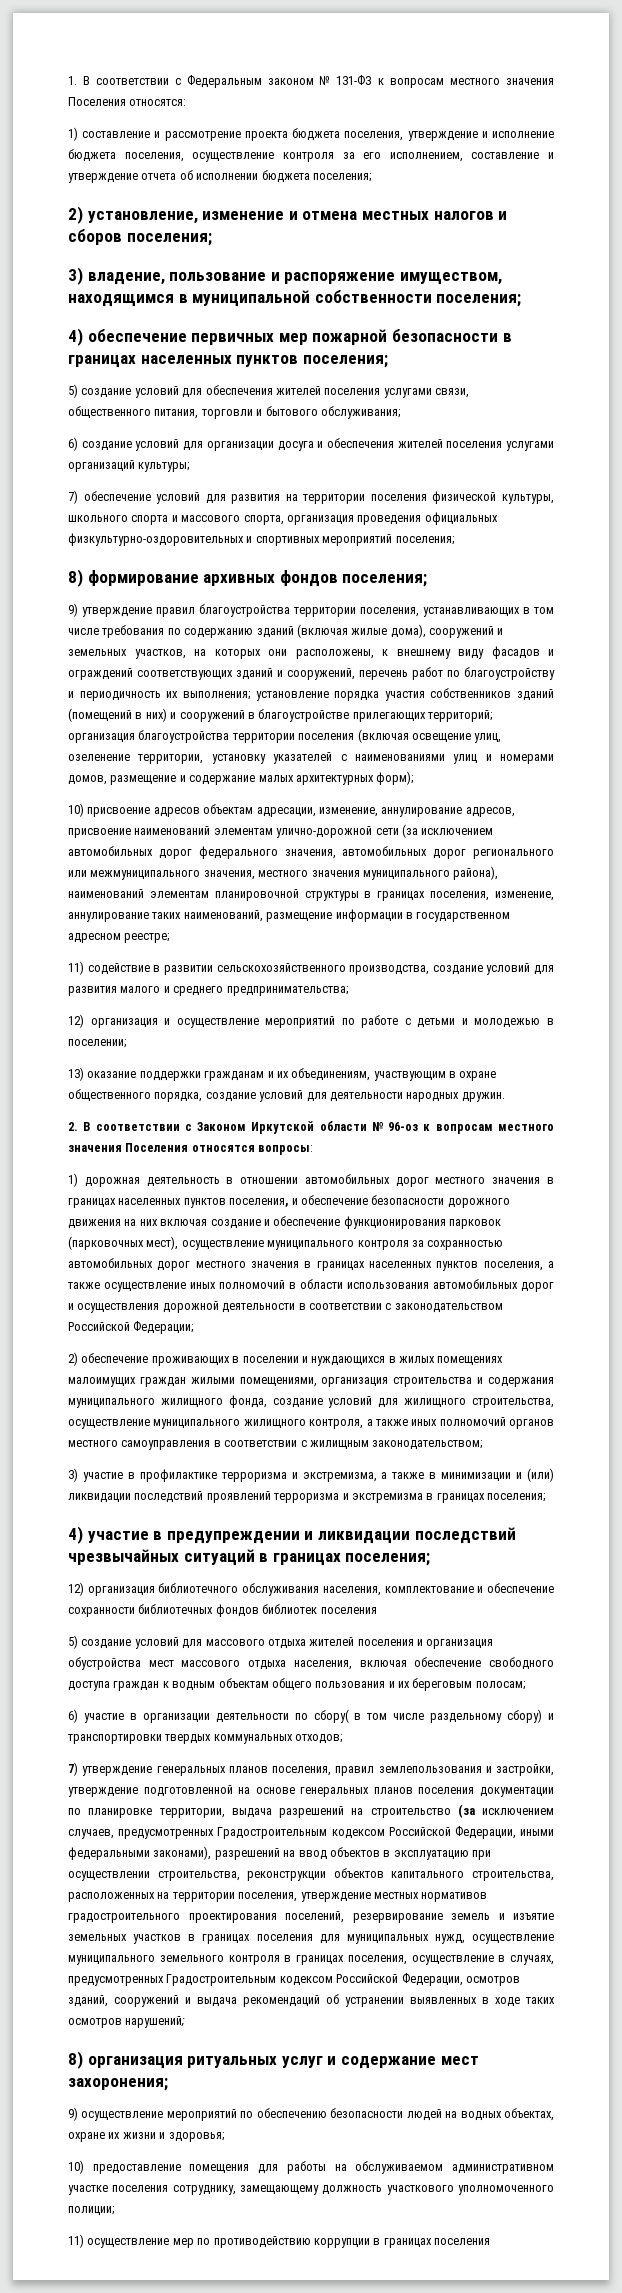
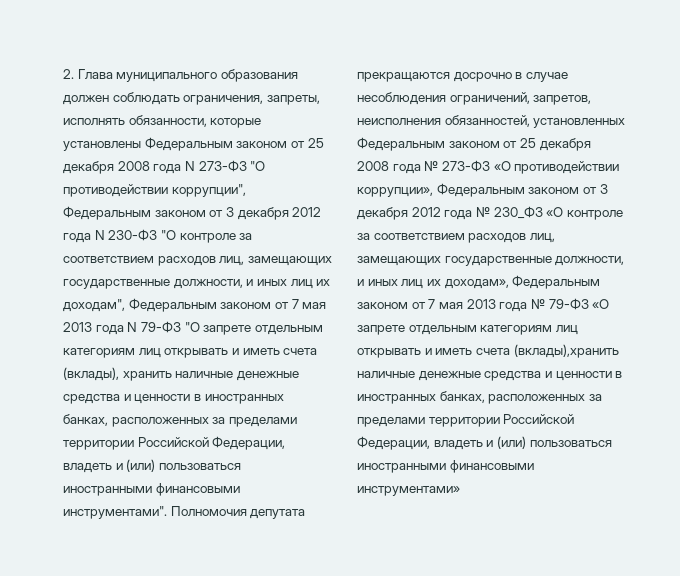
- 1. В соответствии с Федеральным законом № 131-ФЗ к вопросам местного значения Поселения относятся:
- 1) составление и рассмотрение проекта бюджета поселения, утверждение и исполнение бюджета поселения, осуществление контроля за его исполнением, составление и утверждение отчета об исполнении бюджета поселения;
- 2) установление, изменение и отмена местных налогов и сборов поселения;
- 3) владение, пользование и распоряжение имуществом, находящимся в муниципальной собственности поселения;
- 4) обеспечение первичных мер пожарной безопасности в границах населенных пунктов поселения;
- 5) создание условий для обеспечения жителей поселения услугами связи, общественного питания, торговли и бытового обслуживания;
- 6) создание условий для организации досуга и обеспечения жителей поселения услугами организаций культуры;
- 7) обеспечение условий для развития на территории поселения физической культуры, школьного спорта и массового спорта, организация проведения официальных физкультурно-оздоровительных и спортивных мероприятий поселения;
- 8) формирование архивных фондов поселения;
- 9) утверждение правил благоустройства территории поселения, устанавливающих в том числе требования по содержанию зданий (включая жилые дома), сооружений и земельных участков, на которых они расположены, к внешнему виду фасадов и ограждений соответствующих зданий и сооружений, перечень работ по благоустройству и периодичность их выполнения; установление порядка участия собственников зданий (помещений в них) и сооружений в благоустройстве прилегающих территорий; организация благоустройства территории поселения (включая освещение улиц, озеленение территории, установку указателей с наименованиями улиц и номерами домов, размещение и содержание малых архитектурных форм);
- 10) присвоение адресов объектам адресации, изменение, аннулирование адресов, присвоение наименований элементам улично-дорожной сети (за исключением автомобильных дорог федерального значения, автомобильных дорог регионального или межмуниципального значения, местного значения муниципального района), наименований элементам планировочной структуры в границах поселения, изменение, аннулирование таких наименований, размещение информации в государственном адресном реестре;
- 11) содействие в развитии сельскохозяйственного производства, создание условий для развития малого и среднего предпринимательства;
- 12) организация и осуществление мероприятий по работе с детьми и молодежью в поселении;
- 13) оказание поддержки гражданам и их объединениям, участвующим в охране общественного порядка, создание условий для деятельности народных дружин.
- 2. В соответствии с Законом Иркутской области № 96-оз к вопросам местного значения Поселения относятся вопросы:
- 1) дорожная деятельность в отношении автомобильных дорог местного значения в границах населенных пунктов поселения, и обеспечение безопасности дорожного движения на них включая создание и обеспечение функционирования парковок (парковочных мест), осуществление муниципального контроля за сохранностью автомобильных дорог местного значения в границах населенных пунктов поселения, а также осуществление иных полномочий в области использования автомобильных дорог и осуществления дорожной деятельности в соответствии с законодательством Российской Федерации;
- 2) обеспечение проживающих в поселении и нуждающихся в жилых помещениях малоимущих граждан жилыми помещениями, организация строительства и содержания муниципального жилищного фонда, создание условий для жилищного строительства, осуществление муниципального жилищного контроля, а также иных полномочий органов местного самоуправления в соответствии с жилищным законодательством;
- 3) участие в профилактике терроризма и экстремизма, а также в минимизации и (или) ликвидации последствий проявлений терроризма и экстремизма в границах поселения;
- 4) участие в предупреждении и ликвидации последствий чрезвычайных ситуаций в границах поселения;
- 12) организация библиотечного обслуживания населения, комплектование и обеспечение сохранности библиотечных фондов библиотек поселения
- 5) создание условий для массового отдыха жителей поселения и организация обустройства мест массового отдыха населения, включая обеспечение свободного доступа граждан к водным объектам общего пользования и их береговым полосам;
- 6) участие в организации деятельности по сбору( в том числе раздельному сбору) и транспортировки твердых коммунальных отходов;
- 7) утверждение генеральных планов поселения, правил землепользования и застройки, утверждение подготовленной на основе генеральных планов поселения документации по планировке территории, выдача разрешений на строительство (за исключением случаев, предусмотренных Градостроительным кодексом Российской Федерации, иными федеральными законами), разрешений на ввод объектов в эксплуатацию при осуществлении строительства, реконструкции объектов капитального строительства, расположенных на территории поселения, утверждение местных нормативов градостроительного проектирования поселений, резервирование земель и изъятие земельных участков в границах поселения для муниципальных нужд, осуществление муниципального земельного контроля в границах поселения, осуществление в случаях, предусмотренных Градостроительным кодексом Российской Федерации, осмотров зданий, сооружений и выдача рекомендаций об устранении выявленных в ходе таких осмотров нарушений;
- 8) организация ритуальных услуг и содержание мест захоронения;
- 9) осуществление мероприятий по обеспечению безопасности людей на водных объектах, охране их жизни и здоровья;
- 10) предоставление помещения для работы на обслуживаемом административном участке поселения сотруднику, замещающему должность участкового уполномоченного полиции;
- 11) осуществление мер по противодействию коррупции в границах поселения
+ 2. Глава муниципального образования должен соблюдать ограничения, запреты, исполнять обязанности, которые установлены Федеральным законом от 25 декабря 2008 года N 273-ФЗ "О противодействии коррупции", Федеральным законом от 3 декабря 2012 года N 230-ФЗ "О контроле за соответствием расходов лиц, замещающих государственные должности, и иных лиц их доходам", Федеральным законом от 7 мая 2013 года N 79-ФЗ "О запрете отдельным категориям лиц открывать и иметь счета (вклады), хранить наличные денежные средства и ценности в иностранных банках, расположенных за пределами территории Российской Федерации, владеть и (или) пользоваться иностранными финансовыми инструментами". Полномочия депутата прекращаются досрочно в случае несоблюдения ограничений, запретов, неисполнения обязанностей, установленных Федеральным законом от 25 декабря 2008 года № 273-ФЗ «О противодействии коррупции», Федеральным законом от 3 декабря 2012 года № 230_ФЗ «О контроле за соответствием расходов лиц, замещающих государственные должности, и иных лиц их доходам», Федеральным законом от 7 мая 2013 года № 79-ФЗ «О запрете отдельным категориям лиц открывать и иметь счета (вклады),хранить наличные денежные средства и ценности в иностранных банках, расположенных за пределами территории Российской Федерации, владеть и (или) пользоваться иностранными финансовыми инструментами»

